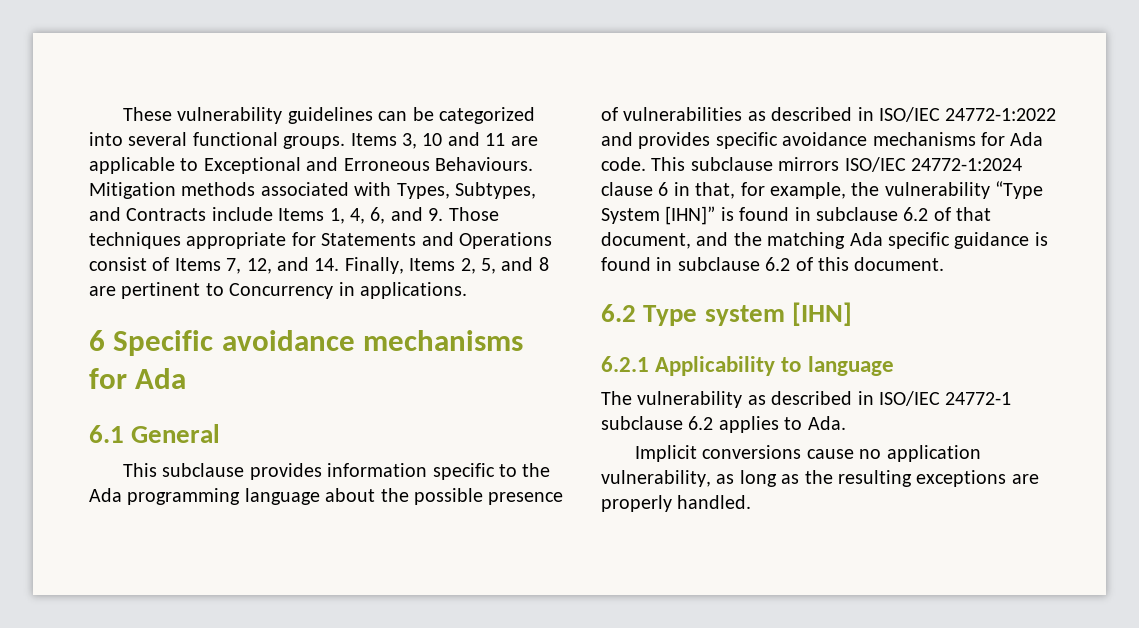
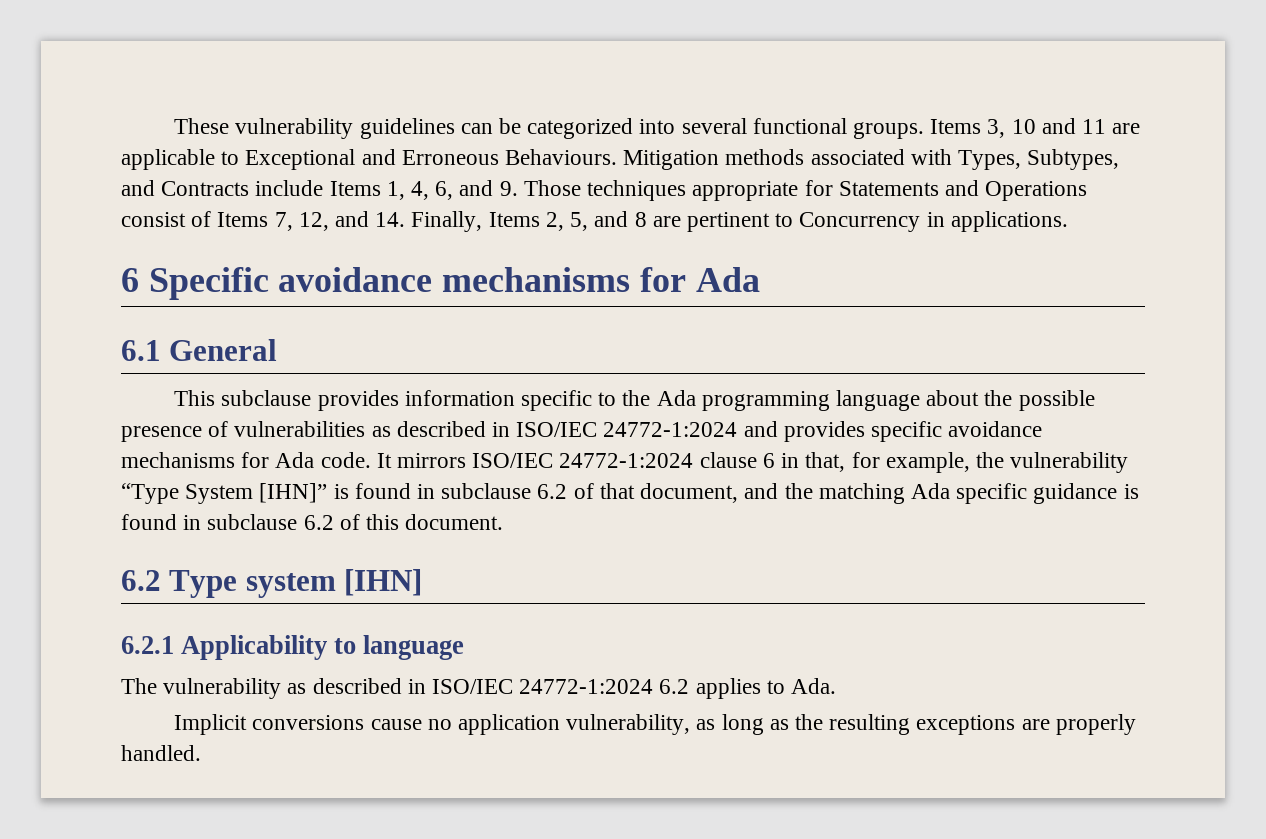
- This subclause provides information specific to the Ada programming language about the possible presence of vulnerabilities as described in ISO/IEC 24772-1:2022 and provides specific avoidance mechanisms for Ada code.
+ This subclause provides information specific to the Ada programming language about the possible presence of vulnerabilities as described in ISO/IEC 24772-1:2024 and provides specific avoidance mechanisms for Ada code.
- This subclause mirrors ISO/IEC 24772-1:2024 clause 6 in that, for example, the vulnerability “Type System [IHN]” is found in subclause 6.2 of that document, and the matching Ada specific guidance is found in subclause 6.2 of this document.
+ It mirrors ISO/IEC 24772-1:2024 clause 6 in that, for example, the vulnerability “Type System [IHN]” is found in subclause 6.2 of that document, and the matching Ada specific guidance is found in subclause 6.2 of this document.
- The vulnerability as described in ISO/IEC 24772-1 subclause 6.2 applies to Ada.
+ The vulnerability as described in ISO/IEC 24772-1:2024 6.2 applies to Ada.

